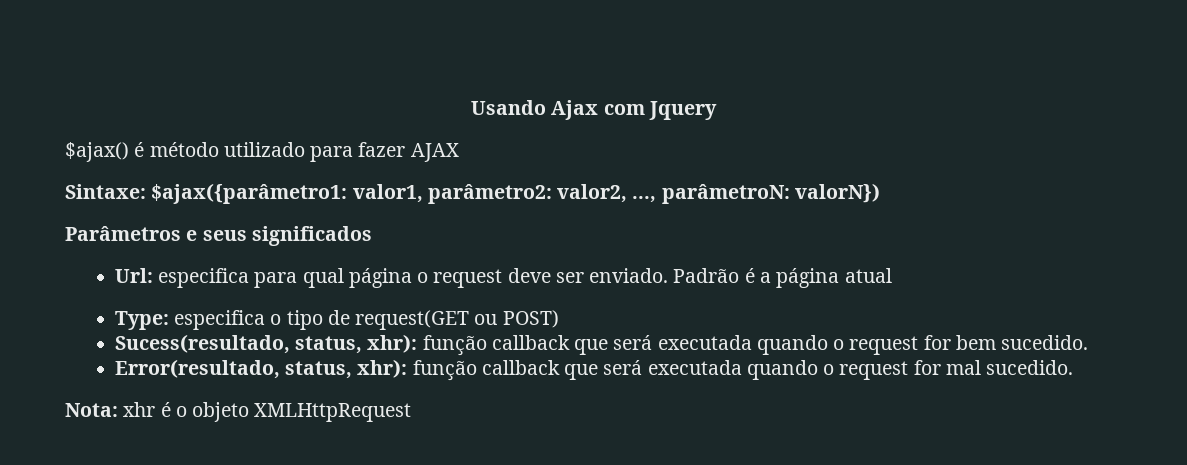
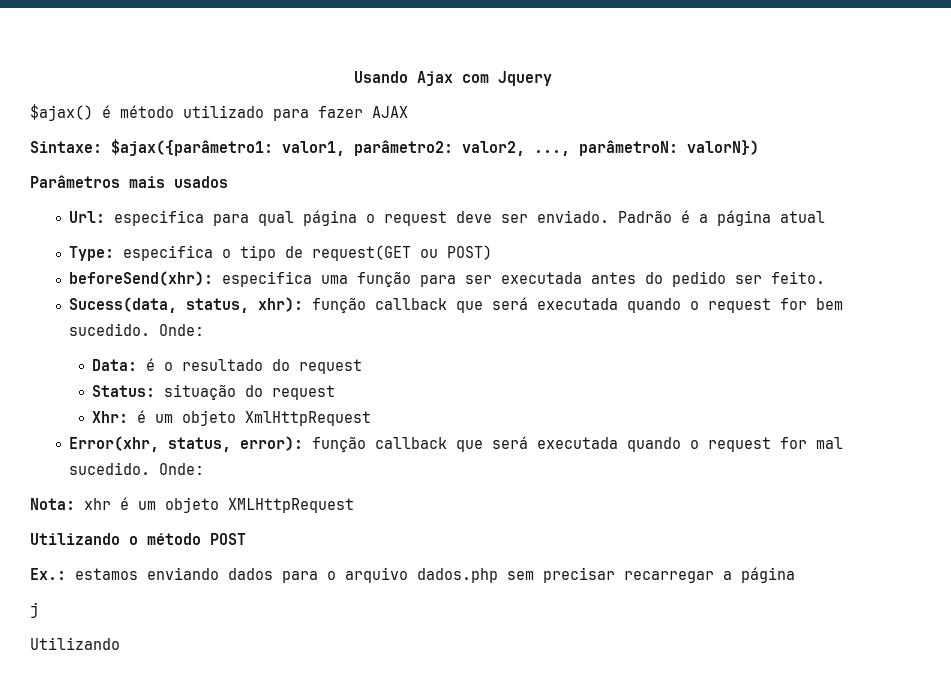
- Parâmetros e seus significados
+ Parâmetros mais usados
- Sucess(resultado, status, xhr): função callback que será executada quando o request for bem sucedido.
- Error(resultado, status, xhr): função callback que será executada quando o request for mal sucedido.
+ beforeSend(xhr): especifica uma função para ser executada antes do pedido ser feito.
+ Sucess(data, status, xhr): função callback que será executada quando o request for bem sucedido. Onde:
+ Data: é o resultado do request
+ Status: situação do request
+ Xhr: é um objeto XmlHttpRequest
+ Error(xhr, status, error): função callback que será executada quando o request for mal sucedido. Onde:
- Nota: xhr é o objeto XMLHttpRequest
+ Nota: xhr é um objeto XMLHttpRequest
+ Utilizando o método POST
+ Ex.: estamos enviando dados para o arquivo dados.php sem precisar recarregar a página
+ j
+ Utilizando

